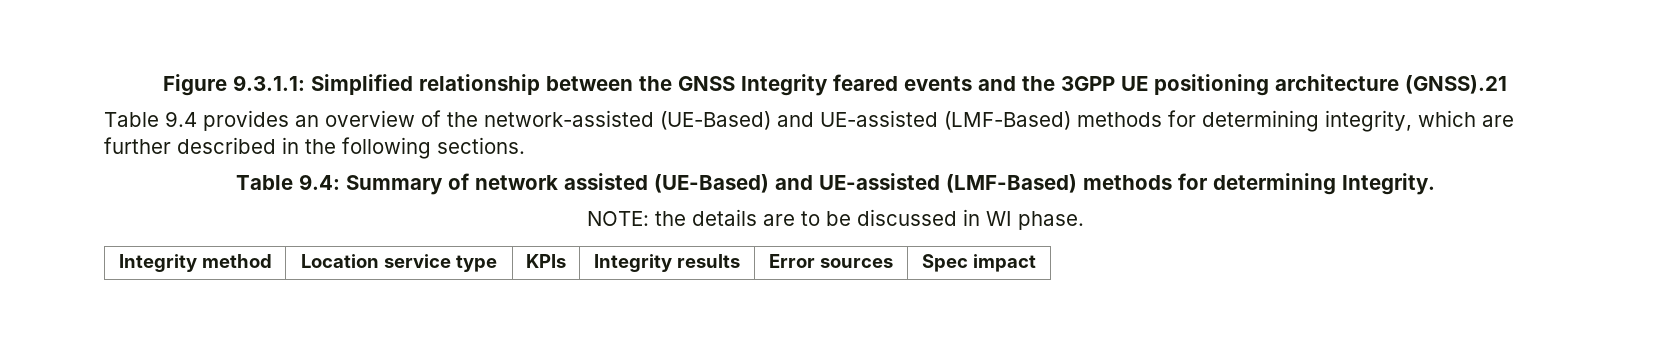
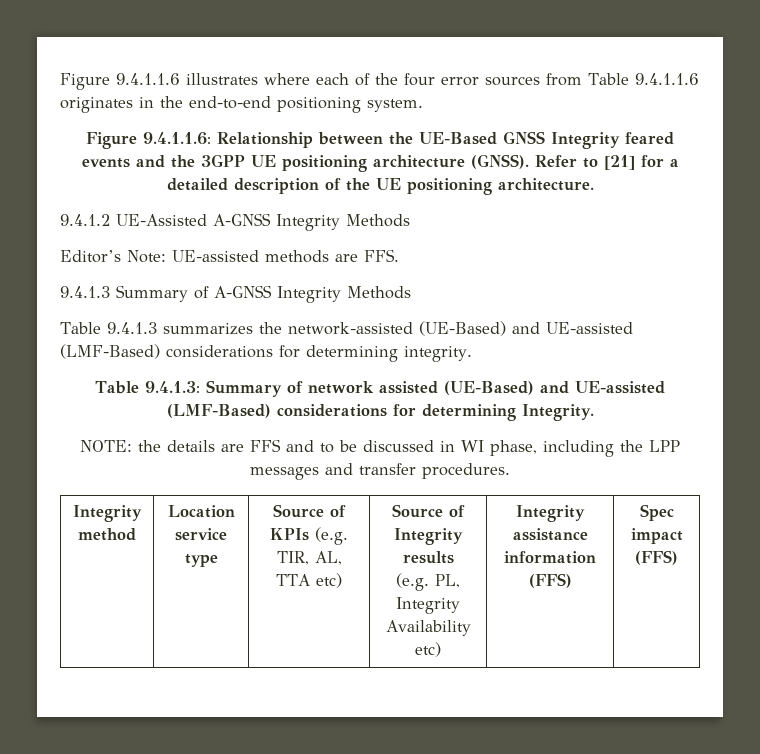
- Figure 9.3.1.1: Simplified relationship between the GNSS Integrity feared events and the 3GPP UE positioning architecture (GNSS).21
- Table 9.4 provides an overview of the network-assisted (UE-Based) and UE-assisted (LMF-Based) methods for determining integrity, which are further described in the following sections.
- Table 9.4: Summary of network assisted (UE-Based) and UE-assisted (LMF-Based) methods for determining Integrity.
+ Figure 9.4.1.1.6 illustrates where each of the four error sources from Table 9.4.1.1.6 originates in the end-to-end positioning system.
+ Figure 9.4.1.1.6: Relationship between the UE-Based GNSS Integrity feared events and the 3GPP UE positioning architecture (GNSS). Refer to [21] for a detailed description of the UE positioning architecture.
+ 9.4.1.2 UE-Assisted A-GNSS Integrity Methods
+ Editor’s Note: UE-assisted methods are FFS.
+ 9.4.1.3 Summary of A-GNSS Integrity Methods
+ Table 9.4.1.3 summarizes the network-assisted (UE-Based) and UE-assisted (LMF-Based) considerations for determining integrity.
+ Table 9.4.1.3: Summary of network assisted (UE-Based) and UE-assisted (LMF-Based) considerations for determining Integrity.
- NOTE: the details are to be discussed in WI phase.
+ NOTE: the details are FFS and to be discussed in WI phase, including the LPP messages and transfer procedures.
- Integrity method | Location service type | KPIs | Integrity results | Error sources | Spec impact
+ Integrity method | Location service type | Source of KPIs (e.g. TIR, AL, TTA etc) | Source of Integrity results
+ (e.g. PL, Integrity Availability etc) | Integrity assistance information (FFS) | Spec impact (FFS)

